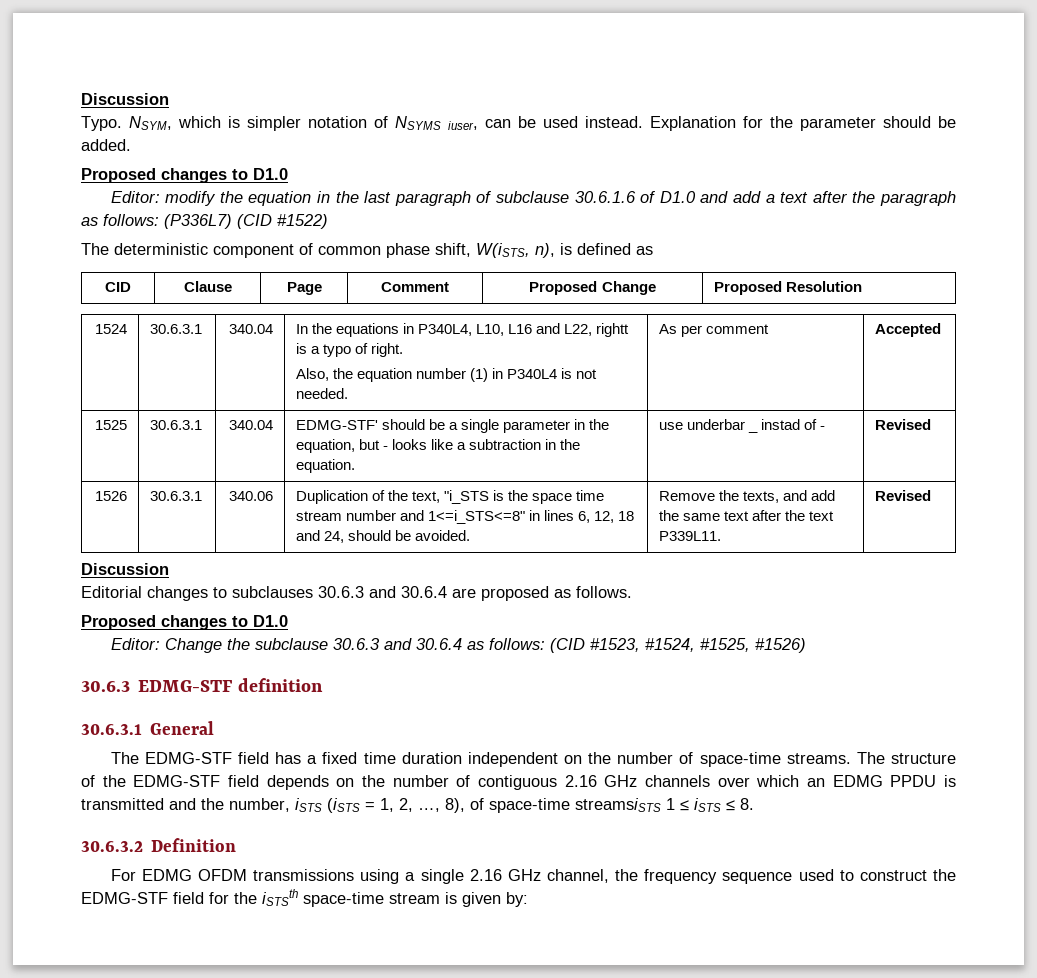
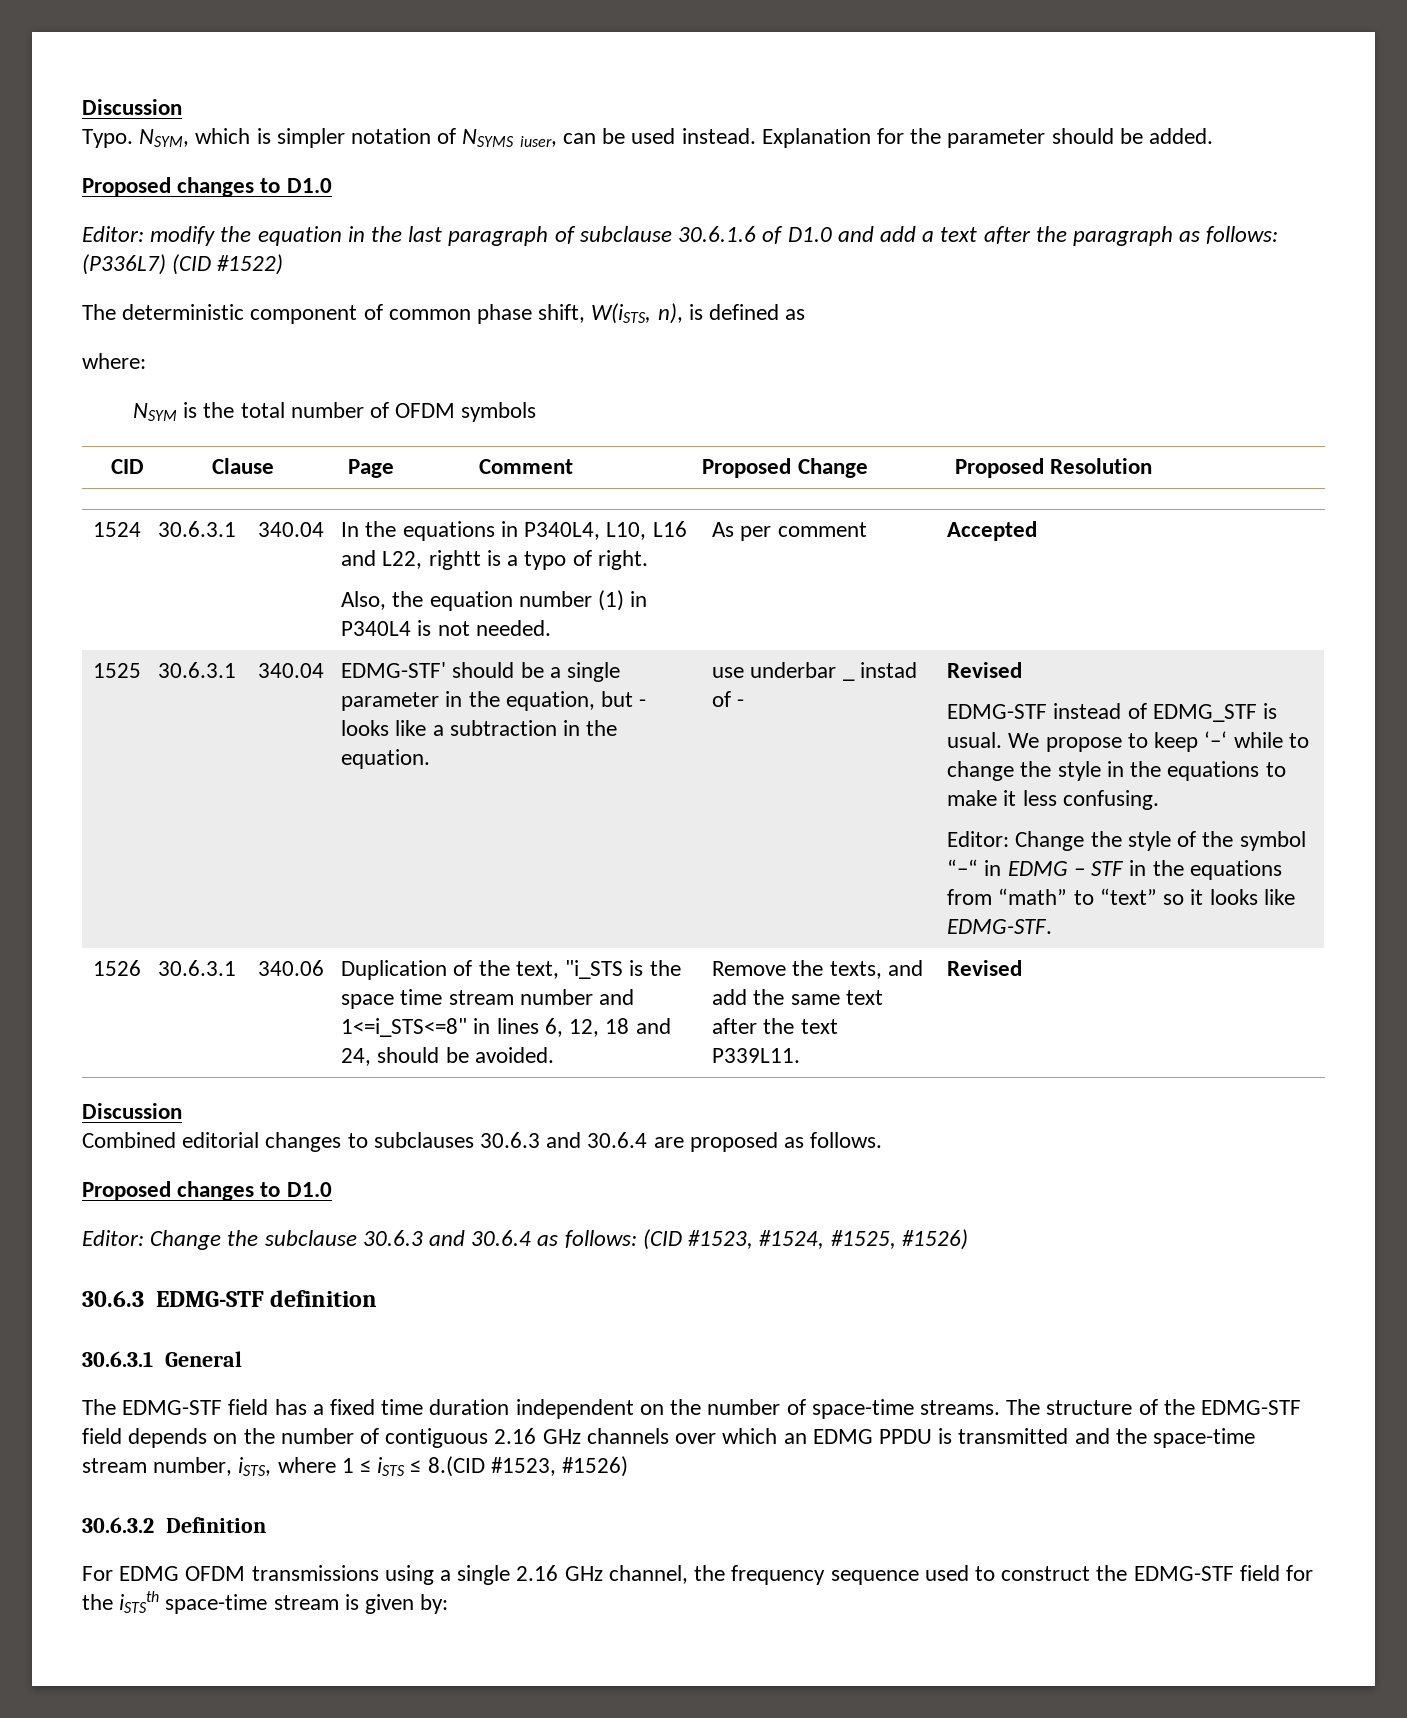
+ where:
+ NSYM is the total number of OFDM symbols
+ EDMG-STF instead of EDMG_STF is usual. We propose to keep ‘–‘ while to change the style in the equations to make it less confusing.
+ Editor: Change the style of the symbol “–“ in EDMG – STF in the equations from “math” to “text” so it looks like EDMG-STF.
- Editorial changes to subclauses 30.6.3 and 30.6.4 are proposed as follows.
+ Combined editorial changes to subclauses 30.6.3 and 30.6.4 are proposed as follows.
- The structure of the EDMG-STF field depends on the number of contiguous 2.16 GHz channels over which an EDMG PPDU is transmitted and the number, iSTS (iSTS = 1, 2, …, 8), of space-time streamsiSTS 1 ≤ iSTS ≤ 8.
+ The structure of the EDMG-STF field depends on the number of contiguous 2.16 GHz channels over which an EDMG PPDU is transmitted and the space-time stream number, iSTS, where 1 ≤ iSTS ≤ 8.(CID #1523, #1526)

